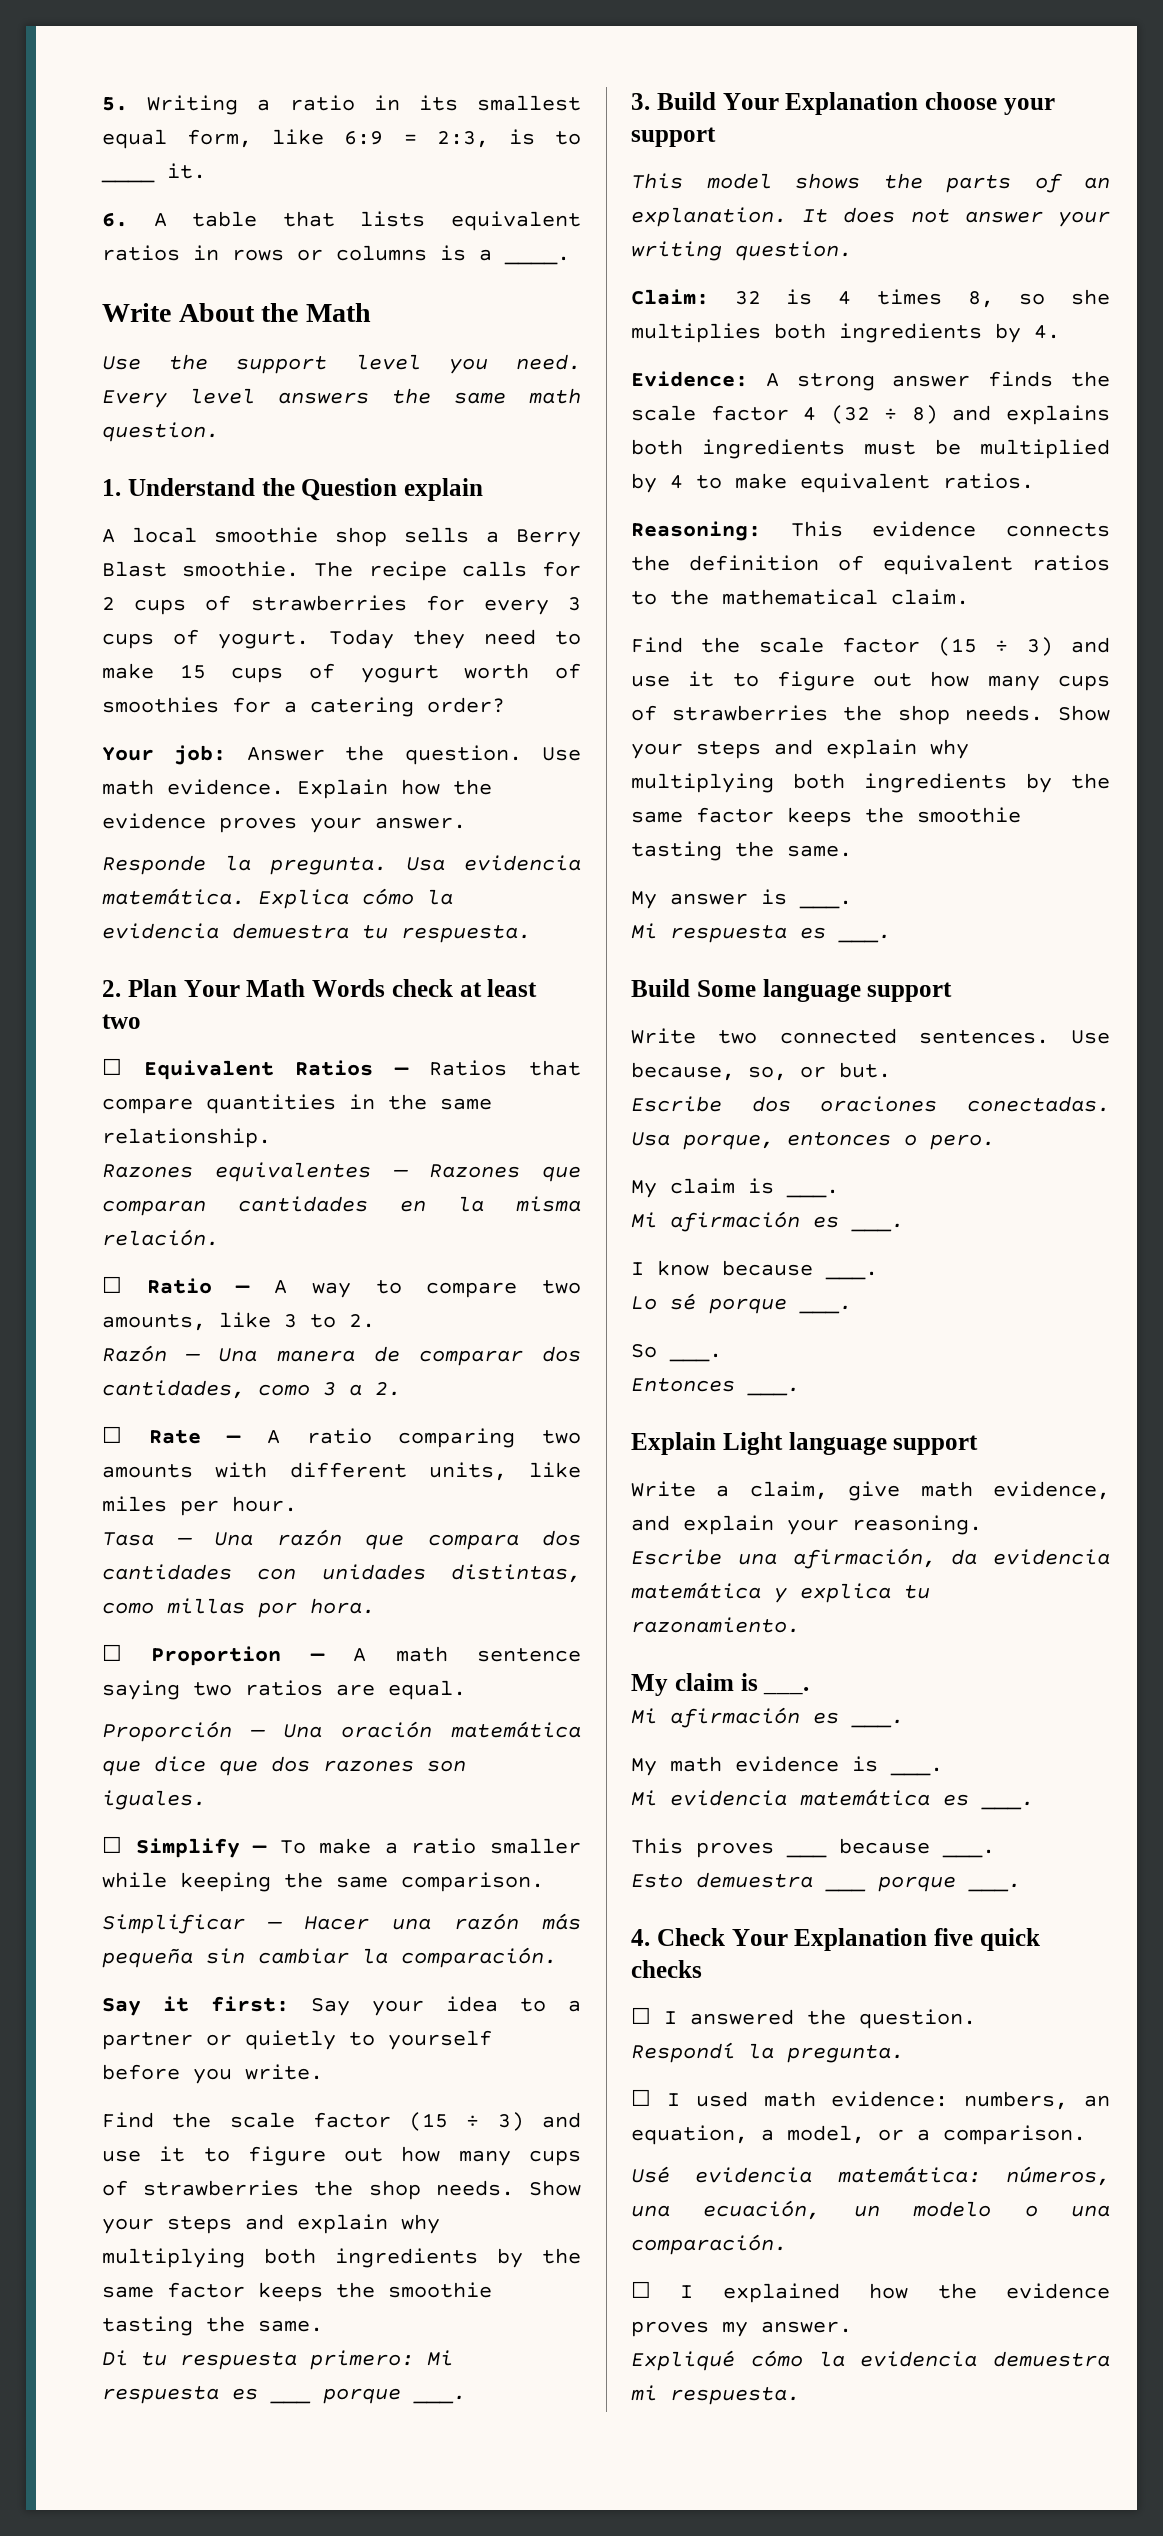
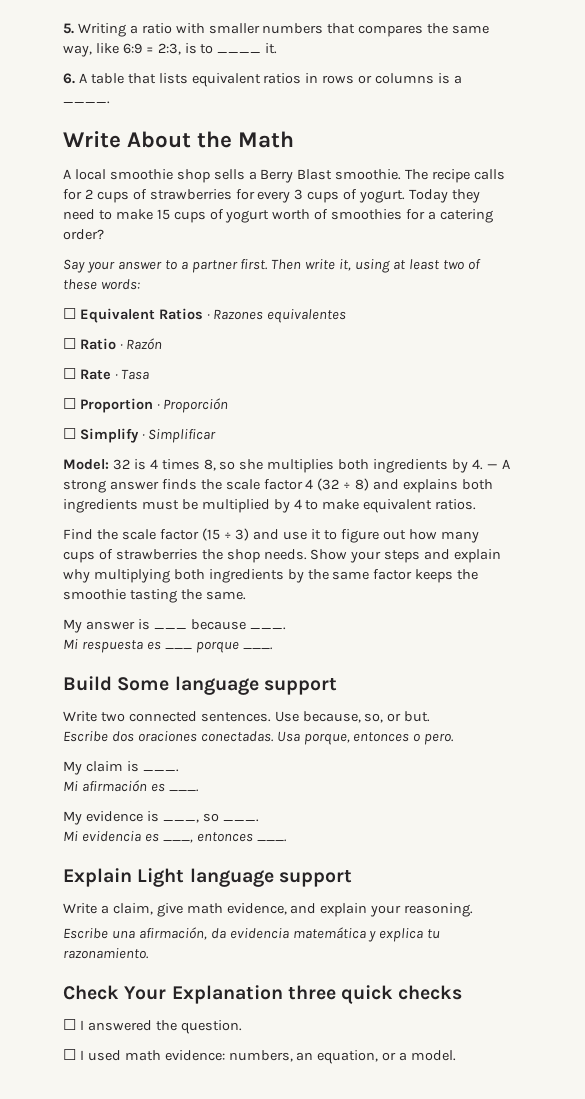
- 5. Writing a ratio in its smallest equal form, like 6:9 = 2:3, is to ____ it.
+ 5. Writing a ratio with smaller numbers that compares the same way, like 6:9 = 2:3, is to ____ it.
- Use the support level you need. Every level answers the same math question.
- 1. Understand the Question explain
- Your job: Answer the question. Use math evidence. Explain how the evidence proves your answer.
- Responde la pregunta. Usa evidencia matemática. Explica cómo la evidencia demuestra tu respuesta.
- 2. Plan Your Math Words check at least two
+ Say your answer to a partner first. Then write it, using at least two of these words:
- ☐ Equivalent Ratios — Ratios that compare quantities in the same relationship.
- Razones equivalentes — Razones que comparan cantidades en la misma relación.
- ☐ Ratio — A way to compare two amounts, like 3 to 2.
- Razón — Una manera de comparar dos cantidades, como 3 a 2.
- ☐ Rate — A ratio comparing two amounts with different units, like miles per hour.
- Tasa — Una razón que compara dos cantidades con unidades distintas, como millas por hora.
- ☐ Proportion — A math sentence saying two ratios are equal.
- Proporción — Una oración matemática que dice que dos razones son iguales.
- ☐ Simplify — To make a ratio smaller while keeping the same comparison.
- Simplificar — Hacer una razón más pequeña sin cambiar la comparación.
- Say it first: Say your idea to a partner or quietly to yourself before you write.
- Find the scale factor (15 ÷ 3) and use it to figure out how many cups of strawberries the shop needs. Show your steps and explain why multiplying both ingredients by the same factor keeps the smoothie tasting the same.
- Di tu respuesta primero: Mi respuesta es ___ porque ___.
- 3. Build Your Explanation choose your support
- This model shows the parts of an explanation. It does not answer your writing question.
- Claim: 32 is 4 times 8, so she multiplies both ingredients by 4.
- Evidence: A strong answer finds the scale factor 4 (32 ÷ 8) and explains both ingredients must be multiplied by 4 to make equivalent ratios.
+ ☐ Equivalent Ratios · Razones equivalentes
+ ☐ Ratio · Razón
+ ☐ Rate · Tasa
+ ☐ Proportion · Proporción
+ ☐ Simplify · Simplificar
+ Model: 32 is 4 times 8, so she multiplies both ingredients by 4. — A strong answer finds the scale factor 4 (32 ÷ 8) and explains both ingredients must be multiplied by 4 to make equivalent ratios.
- Reasoning: This evidence connects the definition of equivalent ratios to the mathematical claim.
- My answer is ___.
+ My answer is ___ because ___.
- Mi respuesta es ___.
+ Mi respuesta es ___ porque ___.
- I know because ___.
- Lo sé porque ___.
- So ___.
- Entonces ___.
+ My evidence is ___, so ___.
+ Mi evidencia es ___, entonces ___.
  Escribe una afirmación, da evidencia matemática y explica tu razonamiento.
- My claim is ___.
- Mi afirmación es ___.
- My math evidence is ___.
- Mi evidencia matemática es ___.
- This proves ___ because ___.
- Esto demuestra ___ porque ___.
- 4. Check Your Explanation five quick checks
+ Check Your Explanation three quick checks
- Respondí la pregunta.
- ☐ I used math evidence: numbers, an equation, a model, or a comparison.
- Usé evidencia matemática: números, una ecuación, un modelo o una comparación.
- ☐ I explained how the evidence proves my answer.
- Expliqué cómo la evidencia demuestra mi respuesta.
+ ☐ I used math evidence: numbers, an equation, or a model.

